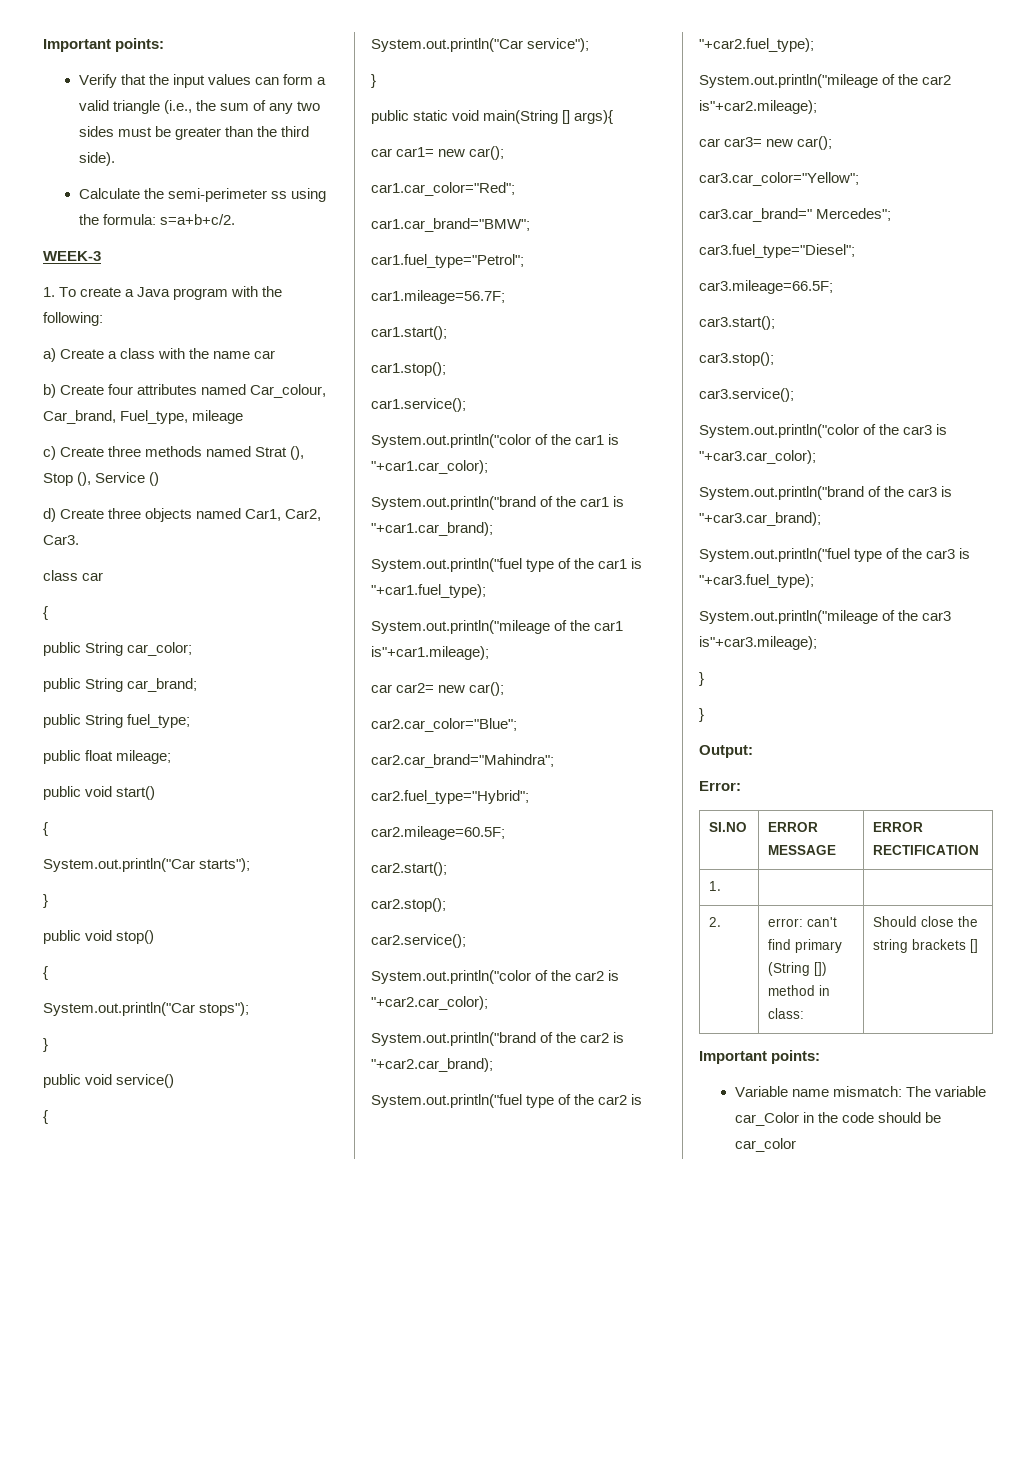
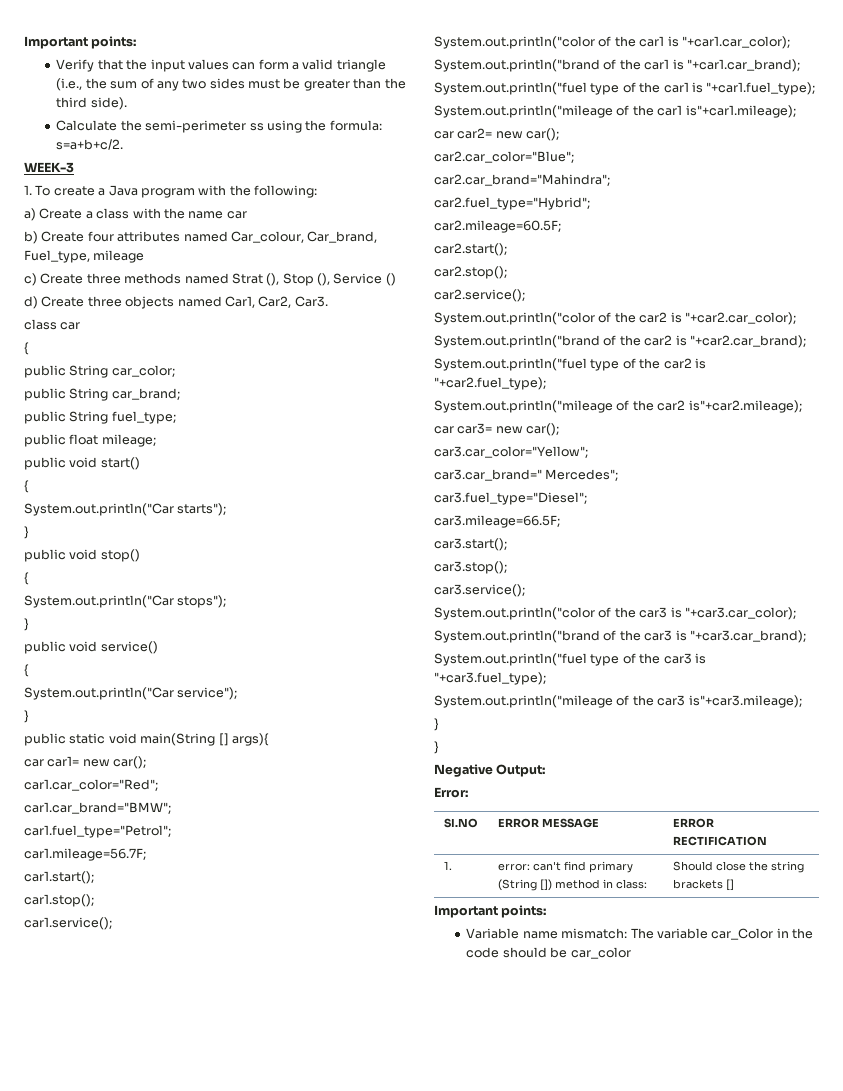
- Output:
+ Negative Output:
- 1. | |
- 2. | error: can't find primary (String []) method in class: | Should close the string brackets []
+ 1. | error: can't find primary (String []) method in class: | Should close the string brackets []

